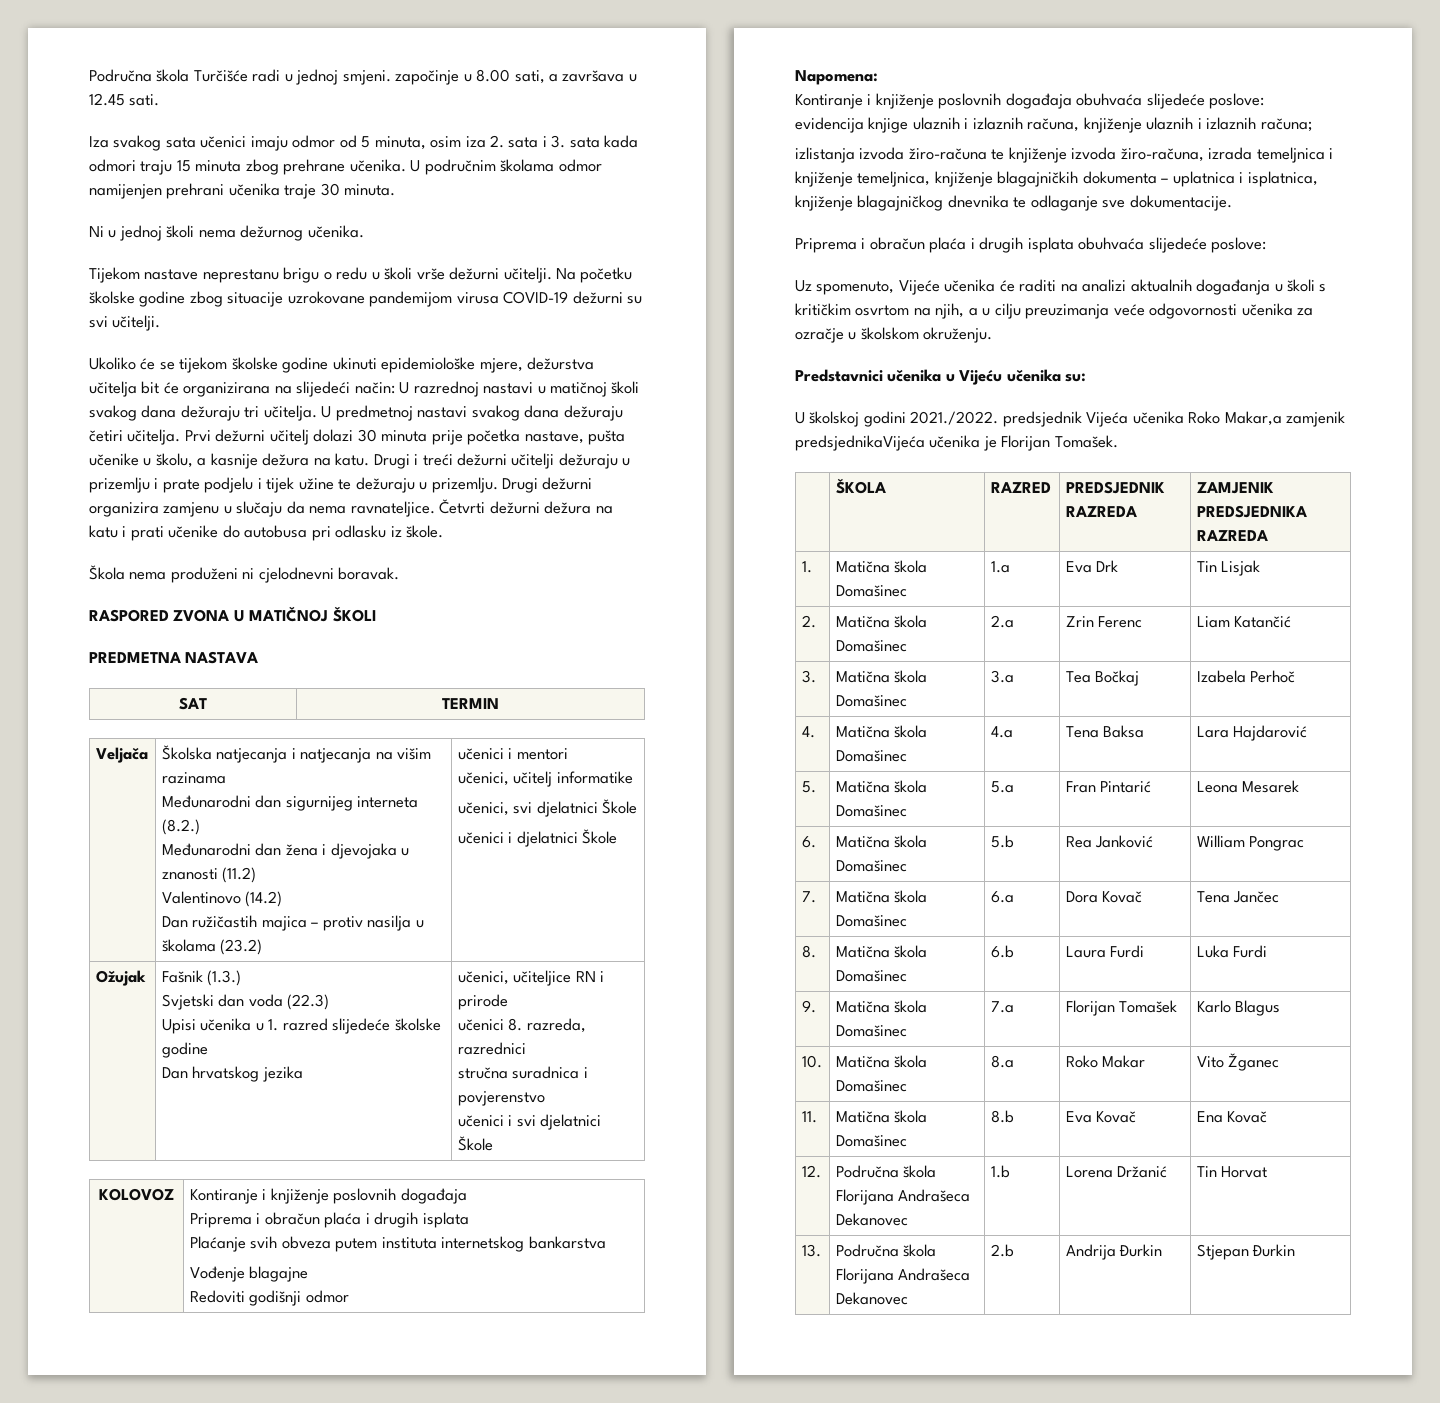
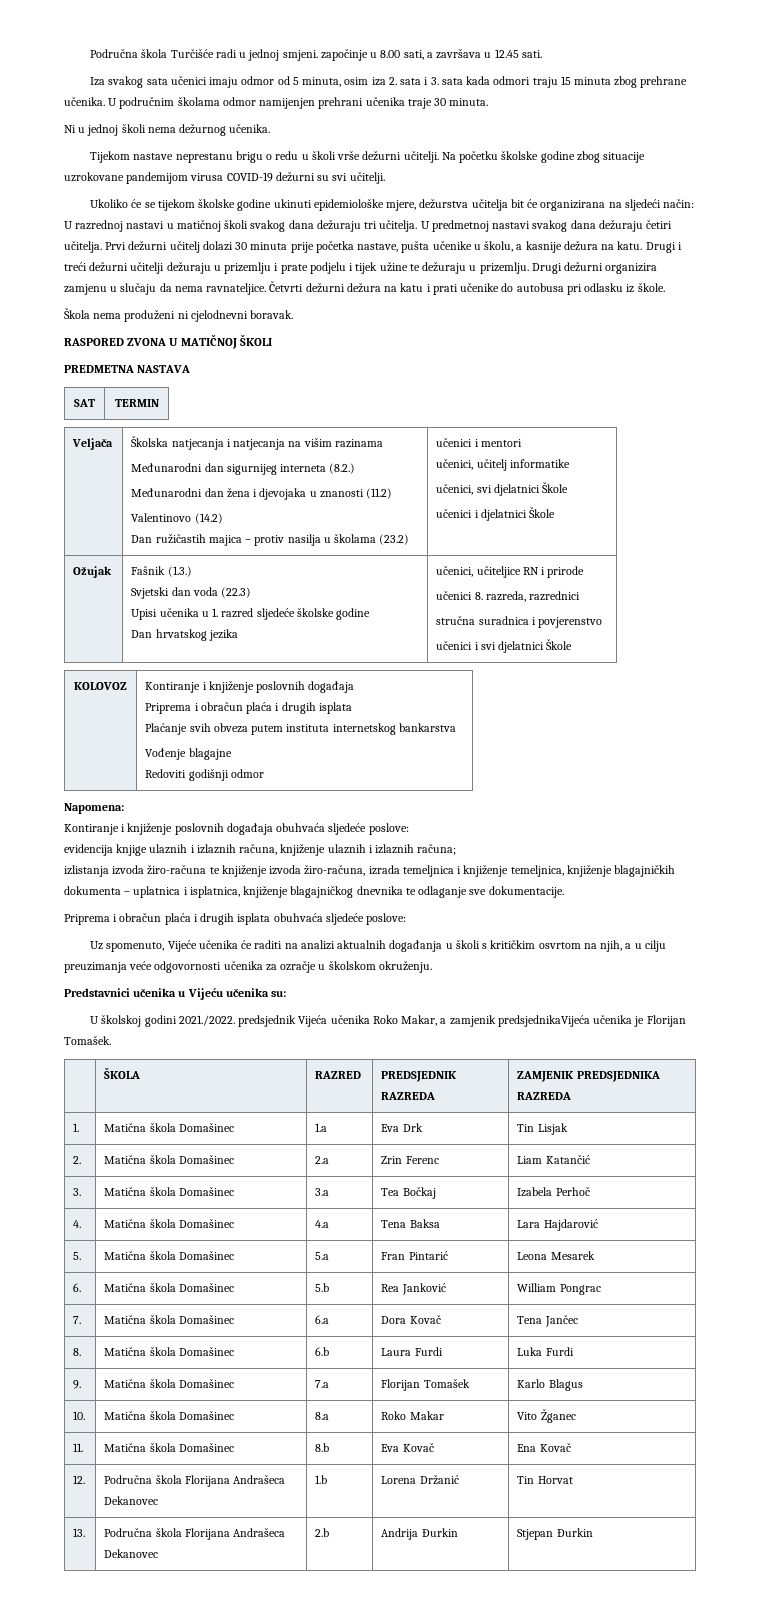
- Ukoliko će se tijekom školske godine ukinuti epidemiološke mjere, dežurstva učitelja bit će organizirana na slijedeći način: U razrednoj nastavi u matičnoj školi svakog dana dežuraju tri učitelja.
+ Ukoliko će se tijekom školske godine ukinuti epidemiološke mjere, dežurstva učitelja bit će organizirana na sljedeći način: U razrednoj nastavi u matičnoj školi svakog dana dežuraju tri učitelja.
  Ožujak | Fašnik (1.3.)
  Svjetski dan voda (22.3)
- Upisi učenika u 1. razred slijedeće školske godine
+ Upisi učenika u 1. razred sljedeće školske godine
- Kontiranje i knjiženje poslovnih događaja obuhvaća slijedeće poslove:
+ Kontiranje i knjiženje poslovnih događaja obuhvaća sljedeće poslove:
- Priprema i obračun plaća i drugih isplata obuhvaća slijedeće poslove:
+ Priprema i obračun plaća i drugih isplata obuhvaća sljedeće poslove:
- U školskoj godini 2021./2022. predsjednik Vijeća učenika Roko Makar,a zamjenik predsjednikaVijeća učenika je Florijan Tomašek.
+ U školskoj godini 2021./2022. predsjednik Vijeća učenika Roko Makar, a zamjenik predsjednikaVijeća učenika je Florijan Tomašek.

